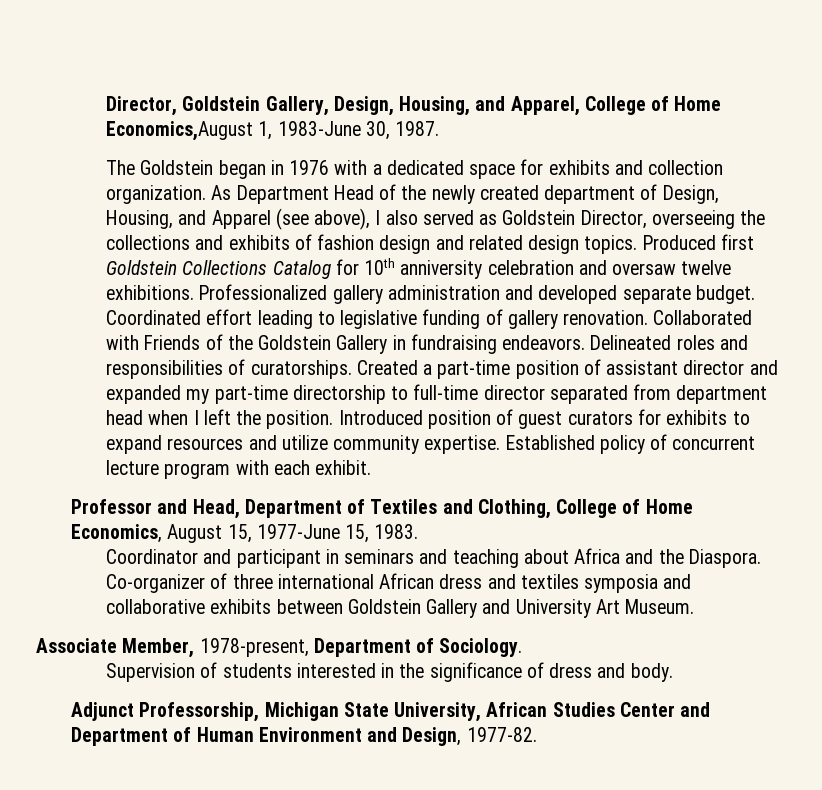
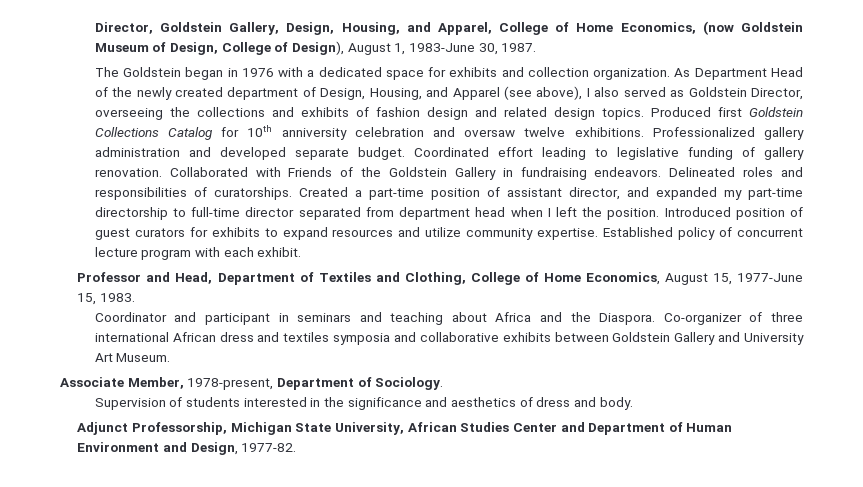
- Director, Goldstein Gallery, Design, Housing, and Apparel, College of Home Economics,August 1, 1983-June 30, 1987.
+ Director, Goldstein Gallery, Design, Housing, and Apparel, College of Home Economics, (now Goldstein Museum of Design, College of Design), August 1, 1983-June 30, 1987.
- Created a part-time position of assistant director and expanded my part-time directorship to full-time director separated from department head when I left the position.
+ Created a part-time position of assistant director, and expanded my part-time directorship to full-time director separated from department head when I left the position.
- Supervision of students interested in the significance of dress and body.
+ Supervision of students interested in the significance and aesthetics of dress and body.

